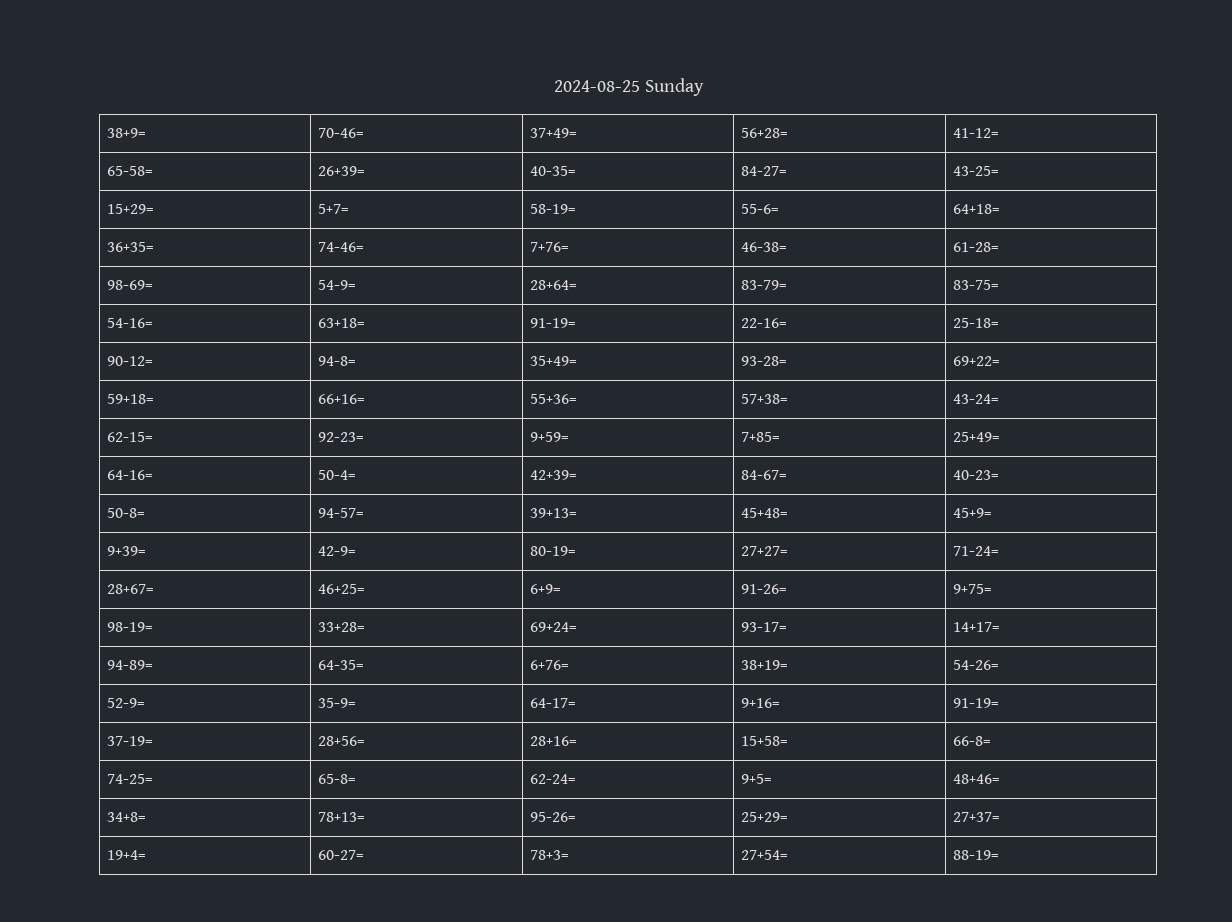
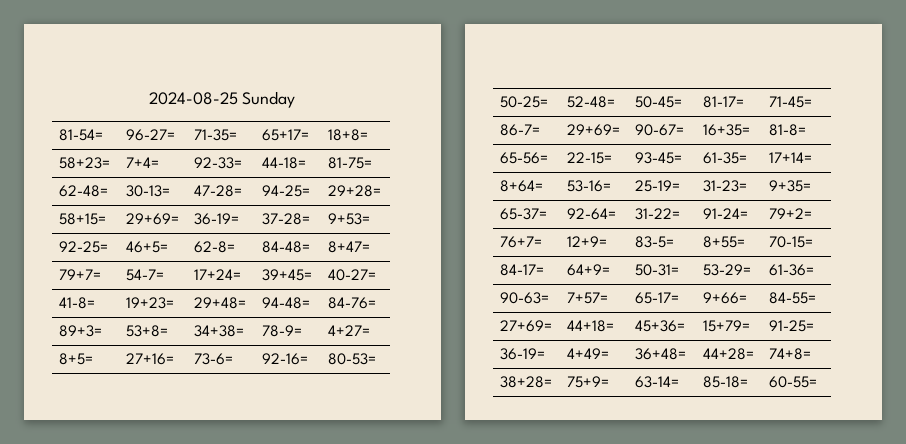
- 38+9= | 70-46= | 37+49= | 56+28= | 41-12=
- 65-58= | 26+39= | 40-35= | 84-27= | 43-25=
- 15+29= | 5+7= | 58-19= | 55-6= | 64+18=
- 36+35= | 74-46= | 7+76= | 46-38= | 61-28=
- 98-69= | 54-9= | 28+64= | 83-79= | 83-75=
- 54-16= | 63+18= | 91-19= | 22-16= | 25-18=
- 90-12= | 94-8= | 35+49= | 93-28= | 69+22=
- 59+18= | 66+16= | 55+36= | 57+38= | 43-24=
- 62-15= | 92-23= | 9+59= | 7+85= | 25+49=
- 64-16= | 50-4= | 42+39= | 84-67= | 40-23=
- 50-8= | 94-57= | 39+13= | 45+48= | 45+9=
- 9+39= | 42-9= | 80-19= | 27+27= | 71-24=
- 28+67= | 46+25= | 6+9= | 91-26= | 9+75=
- 98-19= | 33+28= | 69+24= | 93-17= | 14+17=
- 94-89= | 64-35= | 6+76= | 38+19= | 54-26=
- 52-9= | 35-9= | 64-17= | 9+16= | 91-19=
- 37-19= | 28+56= | 28+16= | 15+58= | 66-8=
- 74-25= | 65-8= | 62-24= | 9+5= | 48+46=
- 34+8= | 78+13= | 95-26= | 25+29= | 27+37=
- 19+4= | 60-27= | 78+3= | 27+54= | 88-19=
+ 81-54= | 96-27= | 71-35= | 65+17= | 18+8=
+ 58+23= | 7+4= | 92-33= | 44-18= | 81-75=
+ 62-48= | 30-13= | 47-28= | 94-25= | 29+28=
+ 58+15= | 29+69= | 36-19= | 37-28= | 9+53=
+ 92-25= | 46+5= | 62-8= | 84-48= | 8+47=
+ 79+7= | 54-7= | 17+24= | 39+45= | 40-27=
+ 41-8= | 19+23= | 29+48= | 94-48= | 84-76=
+ 89+3= | 53+8= | 34+38= | 78-9= | 4+27=
+ 8+5= | 27+16= | 73-6= | 92-16= | 80-53=
+ 50-25= | 52-48= | 50-45= | 81-17= | 71-45=
+ 86-7= | 29+69= | 90-67= | 16+35= | 81-8=
+ 65-56= | 22-15= | 93-45= | 61-35= | 17+14=
+ 8+64= | 53-16= | 25-19= | 31-23= | 9+35=
+ 65-37= | 92-64= | 31-22= | 91-24= | 79+2=
+ 76+7= | 12+9= | 83-5= | 8+55= | 70-15=
+ 84-17= | 64+9= | 50-31= | 53-29= | 61-36=
+ 90-63= | 7+57= | 65-17= | 9+66= | 84-55=
+ 27+69= | 44+18= | 45+36= | 15+79= | 91-25=
+ 36-19= | 4+49= | 36+48= | 44+28= | 74+8=
+ 38+28= | 75+9= | 63-14= | 85-18= | 60-55=

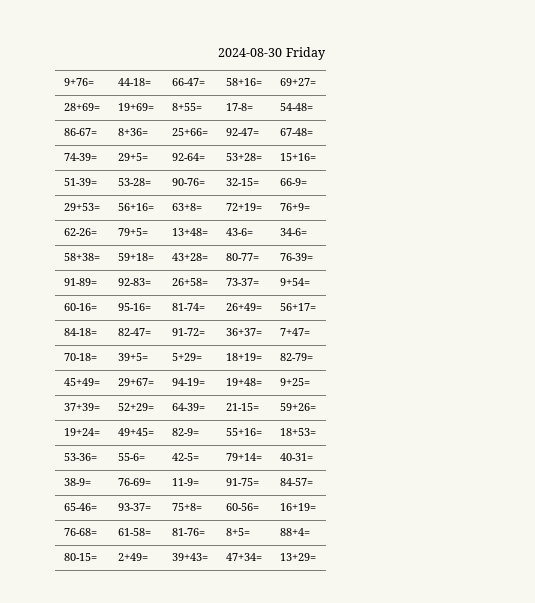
- 2024-08-25 Sunday
- 81-54= | 96-27= | 71-35= | 65+17= | 18+8=
- 58+23= | 7+4= | 92-33= | 44-18= | 81-75=
- 62-48= | 30-13= | 47-28= | 94-25= | 29+28=
- 58+15= | 29+69= | 36-19= | 37-28= | 9+53=
- 92-25= | 46+5= | 62-8= | 84-48= | 8+47=
- 79+7= | 54-7= | 17+24= | 39+45= | 40-27=
- 41-8= | 19+23= | 29+48= | 94-48= | 84-76=
- 89+3= | 53+8= | 34+38= | 78-9= | 4+27=
- 8+5= | 27+16= | 73-6= | 92-16= | 80-53=
- 50-25= | 52-48= | 50-45= | 81-17= | 71-45=
- 86-7= | 29+69= | 90-67= | 16+35= | 81-8=
- 65-56= | 22-15= | 93-45= | 61-35= | 17+14=
- 8+64= | 53-16= | 25-19= | 31-23= | 9+35=
- 65-37= | 92-64= | 31-22= | 91-24= | 79+2=
- 76+7= | 12+9= | 83-5= | 8+55= | 70-15=
- 84-17= | 64+9= | 50-31= | 53-29= | 61-36=
- 90-63= | 7+57= | 65-17= | 9+66= | 84-55=
- 27+69= | 44+18= | 45+36= | 15+79= | 91-25=
- 36-19= | 4+49= | 36+48= | 44+28= | 74+8=
- 38+28= | 75+9= | 63-14= | 85-18= | 60-55=
+ 2024-08-30 Friday
+ 9+76= | 44-18= | 66-47= | 58+16= | 69+27=
+ 28+69= | 19+69= | 8+55= | 17-8= | 54-48=
+ 86-67= | 8+36= | 25+66= | 92-47= | 67-48=
+ 74-39= | 29+5= | 92-64= | 53+28= | 15+16=
+ 51-39= | 53-28= | 90-76= | 32-15= | 66-9=
+ 29+53= | 56+16= | 63+8= | 72+19= | 76+9=
+ 62-26= | 79+5= | 13+48= | 43-6= | 34-6=
+ 58+38= | 59+18= | 43+28= | 80-77= | 76-39=
+ 91-89= | 92-83= | 26+58= | 73-37= | 9+54=
+ 60-16= | 95-16= | 81-74= | 26+49= | 56+17=
+ 84-18= | 82-47= | 91-72= | 36+37= | 7+47=
+ 70-18= | 39+5= | 5+29= | 18+19= | 82-79=
+ 45+49= | 29+67= | 94-19= | 19+48= | 9+25=
+ 37+39= | 52+29= | 64-39= | 21-15= | 59+26=
+ 19+24= | 49+45= | 82-9= | 55+16= | 18+53=
+ 53-36= | 55-6= | 42-5= | 79+14= | 40-31=
+ 38-9= | 76-69= | 11-9= | 91-75= | 84-57=
+ 65-46= | 93-37= | 75+8= | 60-56= | 16+19=
+ 76-68= | 61-58= | 81-76= | 8+5= | 88+4=
+ 80-15= | 2+49= | 39+43= | 47+34= | 13+29=

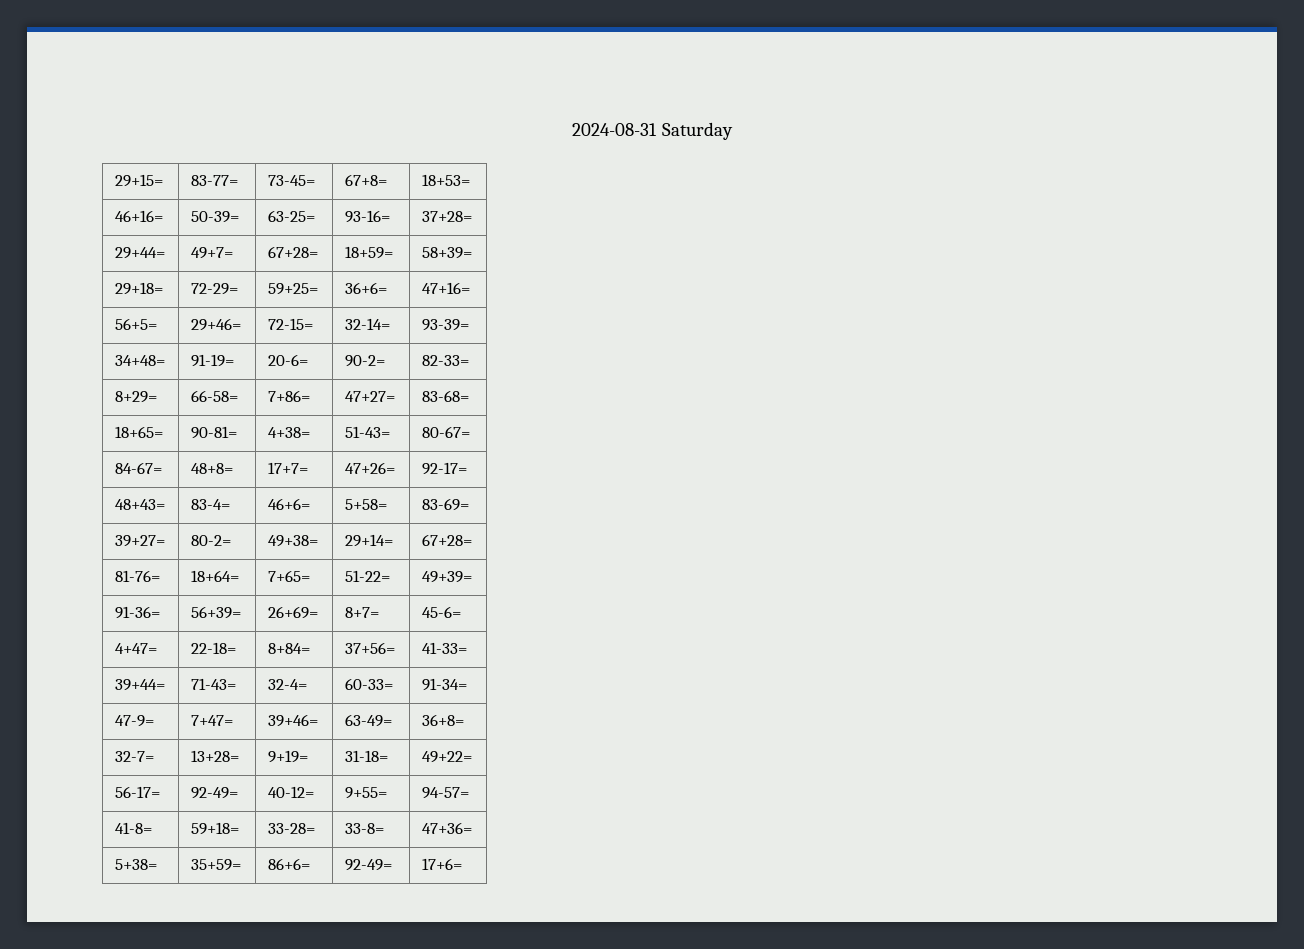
- 2024-08-30 Friday
- 9+76= | 44-18= | 66-47= | 58+16= | 69+27=
- 28+69= | 19+69= | 8+55= | 17-8= | 54-48=
- 86-67= | 8+36= | 25+66= | 92-47= | 67-48=
- 74-39= | 29+5= | 92-64= | 53+28= | 15+16=
- 51-39= | 53-28= | 90-76= | 32-15= | 66-9=
- 29+53= | 56+16= | 63+8= | 72+19= | 76+9=
- 62-26= | 79+5= | 13+48= | 43-6= | 34-6=
- 58+38= | 59+18= | 43+28= | 80-77= | 76-39=
- 91-89= | 92-83= | 26+58= | 73-37= | 9+54=
- 60-16= | 95-16= | 81-74= | 26+49= | 56+17=
- 84-18= | 82-47= | 91-72= | 36+37= | 7+47=
- 70-18= | 39+5= | 5+29= | 18+19= | 82-79=
- 45+49= | 29+67= | 94-19= | 19+48= | 9+25=
- 37+39= | 52+29= | 64-39= | 21-15= | 59+26=
- 19+24= | 49+45= | 82-9= | 55+16= | 18+53=
- 53-36= | 55-6= | 42-5= | 79+14= | 40-31=
- 38-9= | 76-69= | 11-9= | 91-75= | 84-57=
- 65-46= | 93-37= | 75+8= | 60-56= | 16+19=
- 76-68= | 61-58= | 81-76= | 8+5= | 88+4=
- 80-15= | 2+49= | 39+43= | 47+34= | 13+29=
+ 2024-08-31 Saturday
+ 29+15= | 83-77= | 73-45= | 67+8= | 18+53=
+ 46+16= | 50-39= | 63-25= | 93-16= | 37+28=
+ 29+44= | 49+7= | 67+28= | 18+59= | 58+39=
+ 29+18= | 72-29= | 59+25= | 36+6= | 47+16=
+ 56+5= | 29+46= | 72-15= | 32-14= | 93-39=
+ 34+48= | 91-19= | 20-6= | 90-2= | 82-33=
+ 8+29= | 66-58= | 7+86= | 47+27= | 83-68=
+ 18+65= | 90-81= | 4+38= | 51-43= | 80-67=
+ 84-67= | 48+8= | 17+7= | 47+26= | 92-17=
+ 48+43= | 83-4= | 46+6= | 5+58= | 83-69=
+ 39+27= | 80-2= | 49+38= | 29+14= | 67+28=
+ 81-76= | 18+64= | 7+65= | 51-22= | 49+39=
+ 91-36= | 56+39= | 26+69= | 8+7= | 45-6=
+ 4+47= | 22-18= | 8+84= | 37+56= | 41-33=
+ 39+44= | 71-43= | 32-4= | 60-33= | 91-34=
+ 47-9= | 7+47= | 39+46= | 63-49= | 36+8=
+ 32-7= | 13+28= | 9+19= | 31-18= | 49+22=
+ 56-17= | 92-49= | 40-12= | 9+55= | 94-57=
+ 41-8= | 59+18= | 33-28= | 33-8= | 47+36=
+ 5+38= | 35+59= | 86+6= | 92-49= | 17+6=

